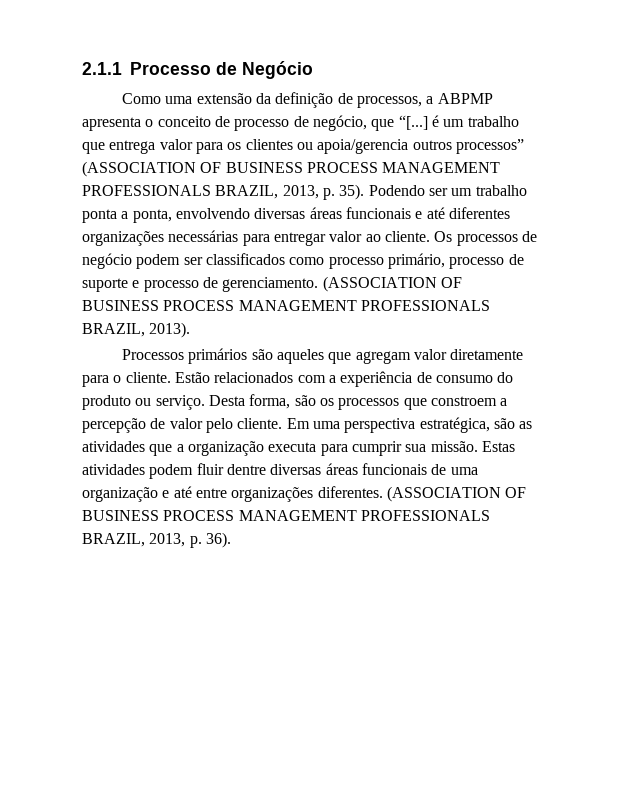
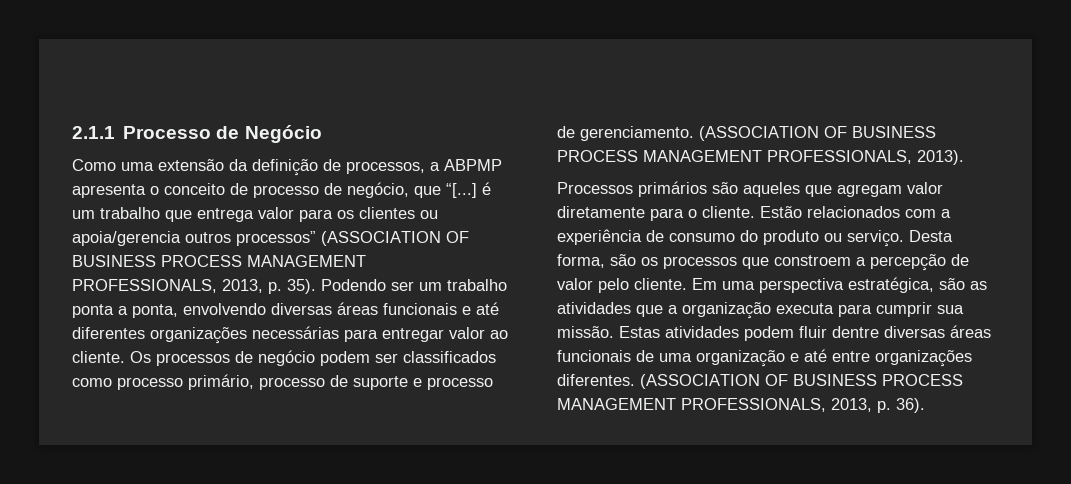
- Como uma extensão da definição de processos, a ABPMP apresenta o conceito de processo de negócio, que “[...] é um trabalho que entrega valor para os clientes ou apoia/gerencia outros processos” (ASSOCIATION OF BUSINESS PROCESS MANAGEMENT PROFESSIONALS BRAZIL, 2013, p. 35).
+ Como uma extensão da definição de processos, a ABPMP apresenta o conceito de processo de negócio, que “[...] é um trabalho que entrega valor para os clientes ou apoia/gerencia outros processos” (ASSOCIATION OF BUSINESS PROCESS MANAGEMENT PROFESSIONALS, 2013, p. 35).
- (ASSOCIATION OF BUSINESS PROCESS MANAGEMENT PROFESSIONALS BRAZIL, 2013).
+ (ASSOCIATION OF BUSINESS PROCESS MANAGEMENT PROFESSIONALS, 2013).
- (ASSOCIATION OF BUSINESS PROCESS MANAGEMENT PROFESSIONALS BRAZIL, 2013, p. 36).
+ (ASSOCIATION OF BUSINESS PROCESS MANAGEMENT PROFESSIONALS, 2013, p. 36).

